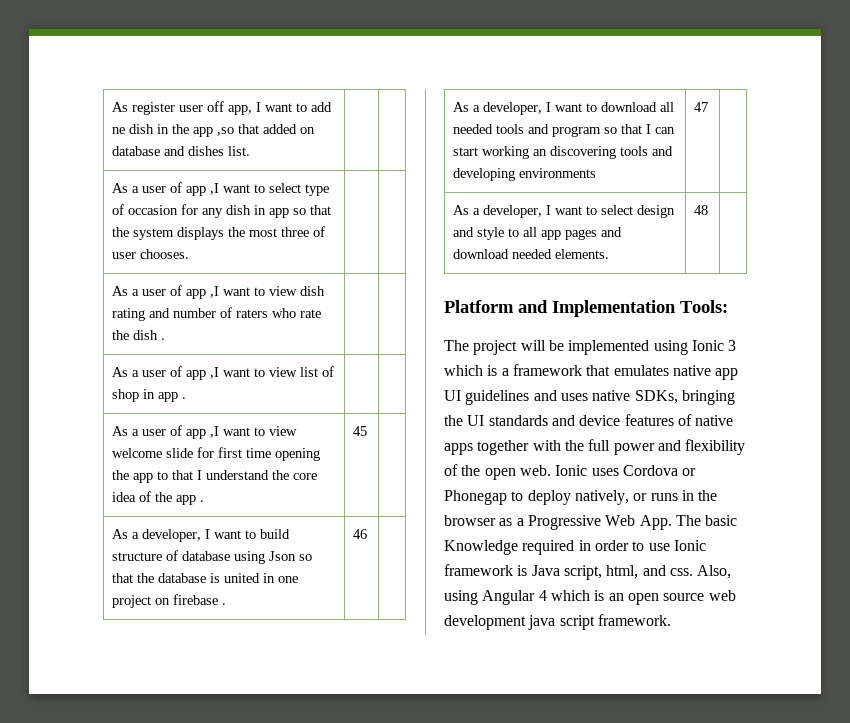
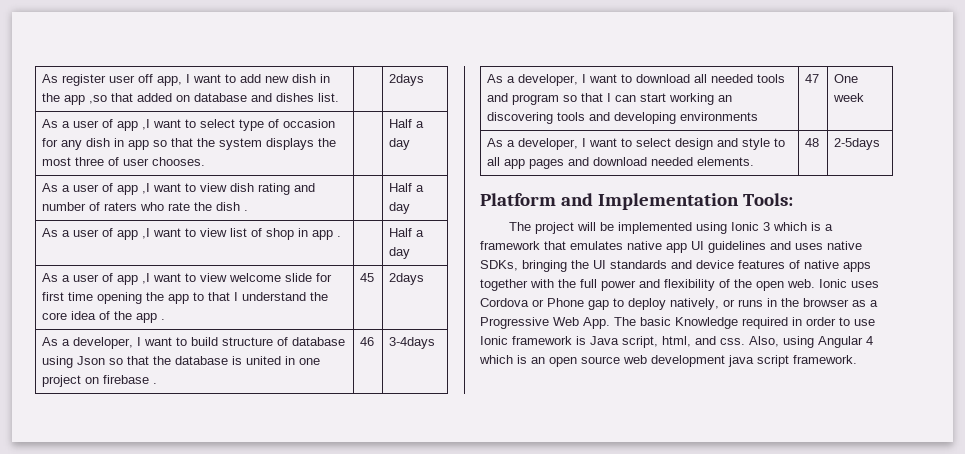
- As register user off app, I want to add ne dish in the app ,so that added on database and dishes list. | |
+ As register user off app, I want to add new dish in the app ,so that added on database and dishes list. | | 2days
- As a user of app ,I want to select type of occasion for any dish in app so that the system displays the most three of user chooses. | |
+ As a user of app ,I want to select type of occasion for any dish in app so that the system displays the most three of user chooses. | | Half a day
- As a user of app ,I want to view dish rating and number of raters who rate the dish . | |
+ As a user of app ,I want to view dish rating and number of raters who rate the dish . | | Half a day
- As a user of app ,I want to view list of shop in app . | |
+ As a user of app ,I want to view list of shop in app . | | Half a day
- As a user of app ,I want to view welcome slide for first time opening the app to that I understand the core idea of the app . | 45 |
+ As a user of app ,I want to view welcome slide for first time opening the app to that I understand the core idea of the app . | 45 | 2days
- As a developer, I want to build structure of database using Json so that the database is united in one project on firebase . | 46 |
+ As a developer, I want to build structure of database using Json so that the database is united in one project on firebase . | 46 | 3-4days
- As a developer, I want to download all needed tools and program so that I can start working an discovering tools and developing environments | 47 |
+ As a developer, I want to download all needed tools and program so that I can start working an discovering tools and developing environments | 47 | One week
- As a developer, I want to select design and style to all app pages and download needed elements. | 48 |
+ As a developer, I want to select design and style to all app pages and download needed elements. | 48 | 2-5days
- Ionic uses Cordova or Phonegap to deploy natively, or runs in the browser as a Progressive Web App. The basic Knowledge required in order to use Ionic framework is Java script, html, and css.
+ Ionic uses Cordova or Phone gap to deploy natively, or runs in the browser as a Progressive Web App. The basic Knowledge required in order to use Ionic framework is Java script, html, and css.

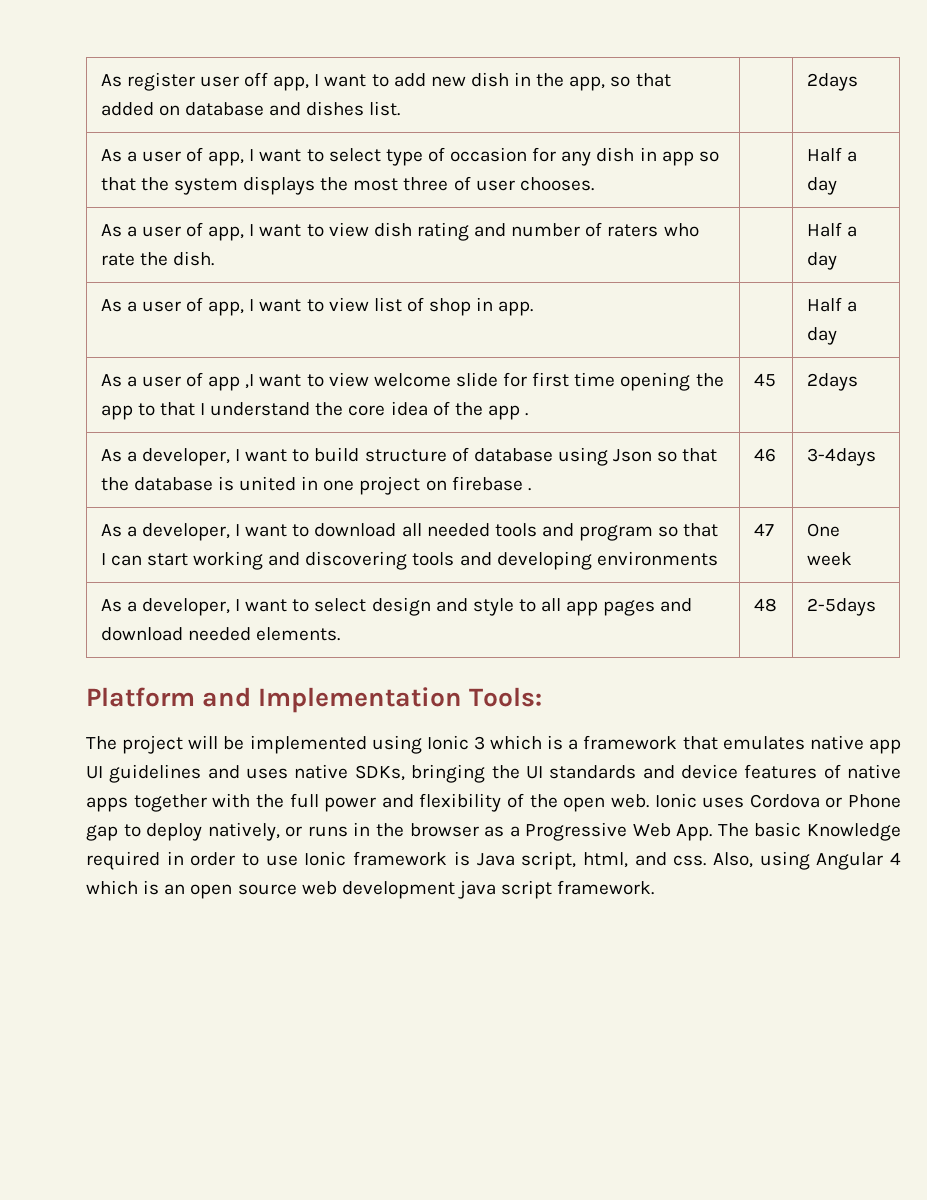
- As register user off app, I want to add new dish in the app ,so that added on database and dishes list. | | 2days
+ As register user off app, I want to add new dish in the app, so that added on database and dishes list. | | 2days
- As a user of app ,I want to select type of occasion for any dish in app so that the system displays the most three of user chooses. | | Half a day
+ As a user of app, I want to select type of occasion for any dish in app so that the system displays the most three of user chooses. | | Half a day
- As a user of app ,I want to view dish rating and number of raters who rate the dish . | | Half a day
- As a user of app ,I want to view list of shop in app . | | Half a day
+ As a user of app, I want to view dish rating and number of raters who rate the dish. | | Half a day
+ As a user of app, I want to view list of shop in app. | | Half a day
- As a developer, I want to download all needed tools and program so that I can start working an discovering tools and developing environments | 47 | One week
+ As a developer, I want to download all needed tools and program so that I can start working and discovering tools and developing environments | 47 | One week

